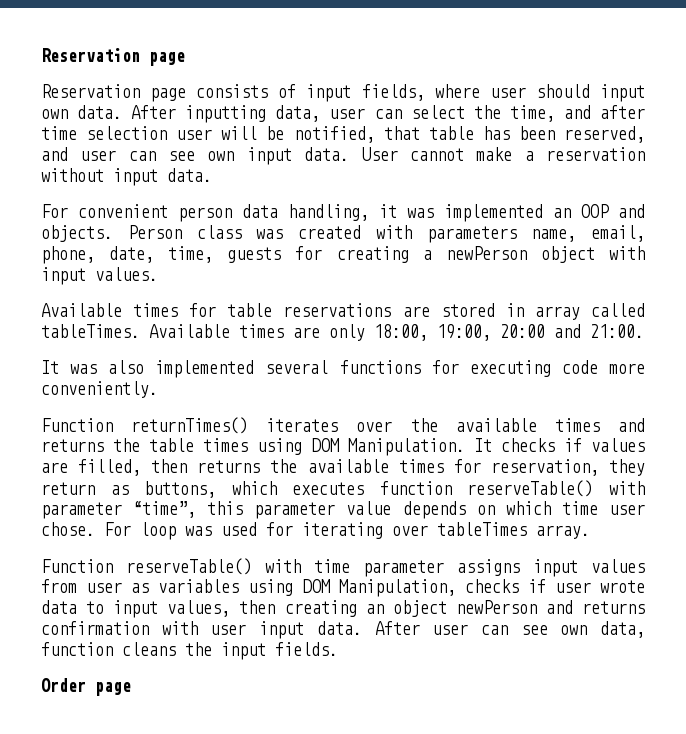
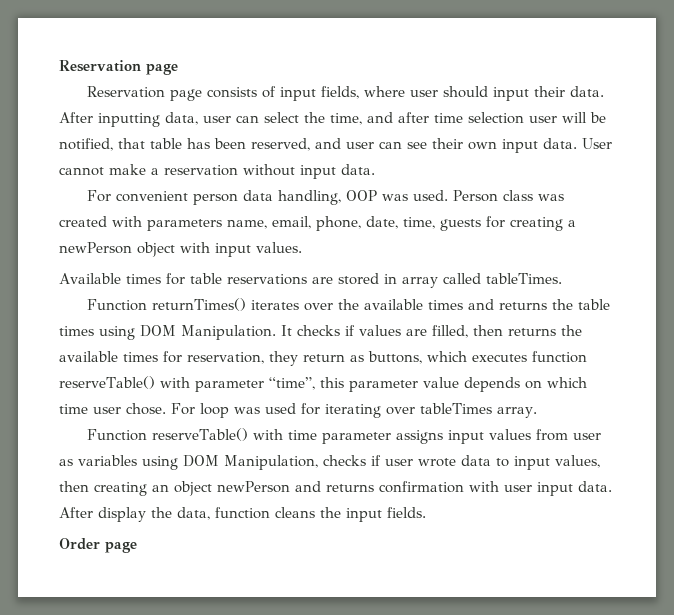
- Reservation page consists of input fields, where user should input own data.
+ Reservation page consists of input fields, where user should input their data.
- After inputting data, user can select the time, and after time selection user will be notified, that table has been reserved, and user can see own input data.
+ After inputting data, user can select the time, and after time selection user will be notified, that table has been reserved, and user can see their own input data.
- For convenient person data handling, it was implemented an OOP and objects.
+ For convenient person data handling, OOP was used.
- Available times are only 18:00, 19:00, 20:00 and 21:00.
- It was also implemented several functions for executing code more conveniently.
- After user can see own data, function cleans the input fields.
+ After display the data, function cleans the input fields.

